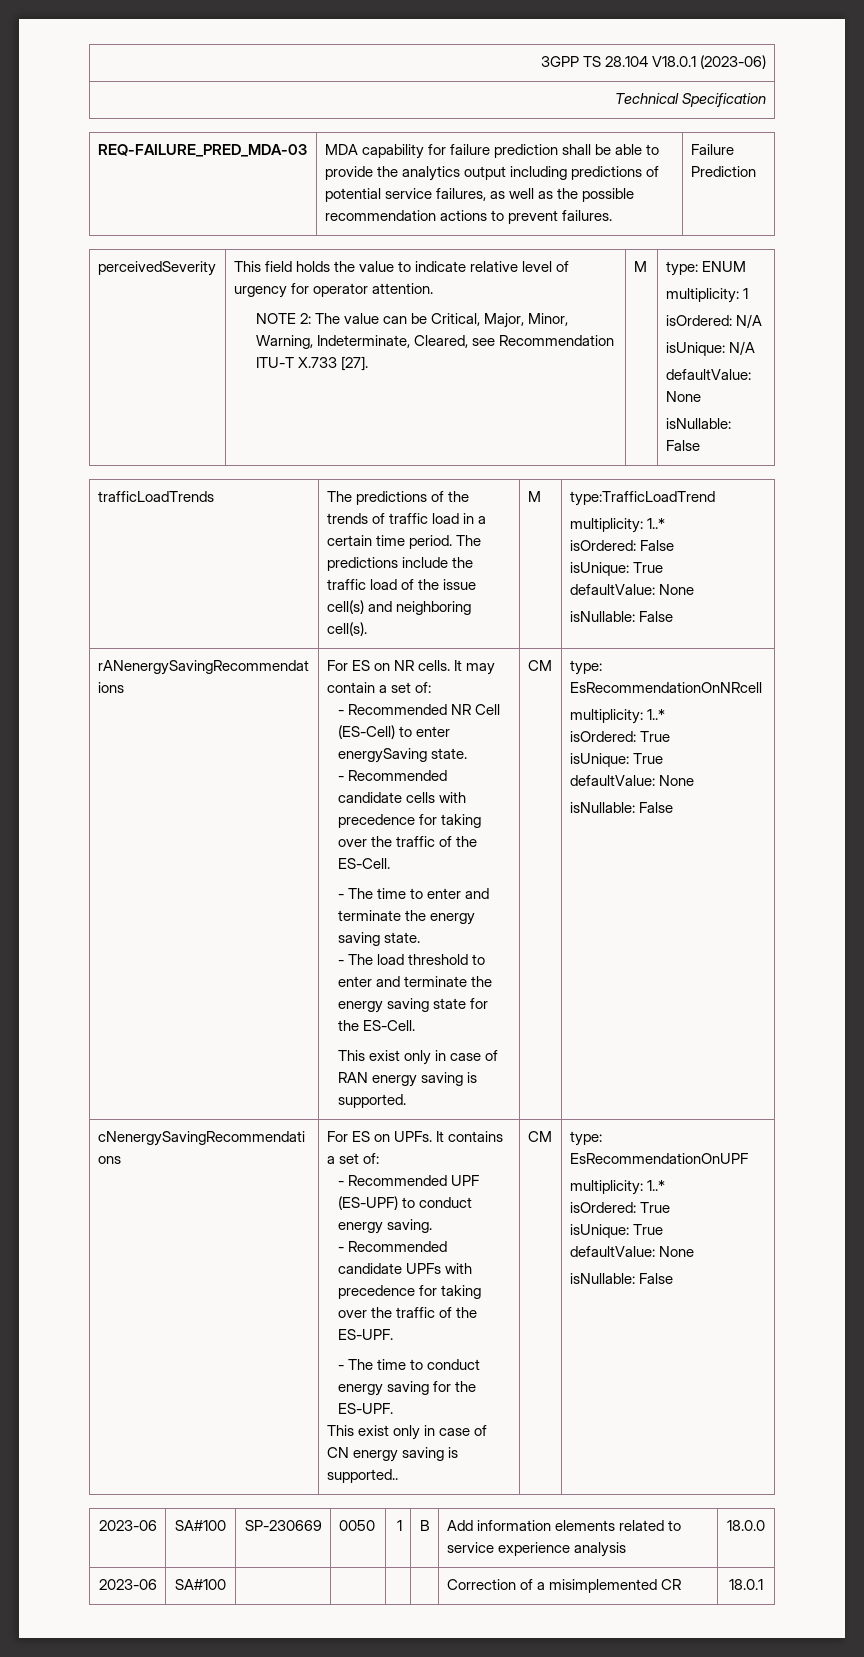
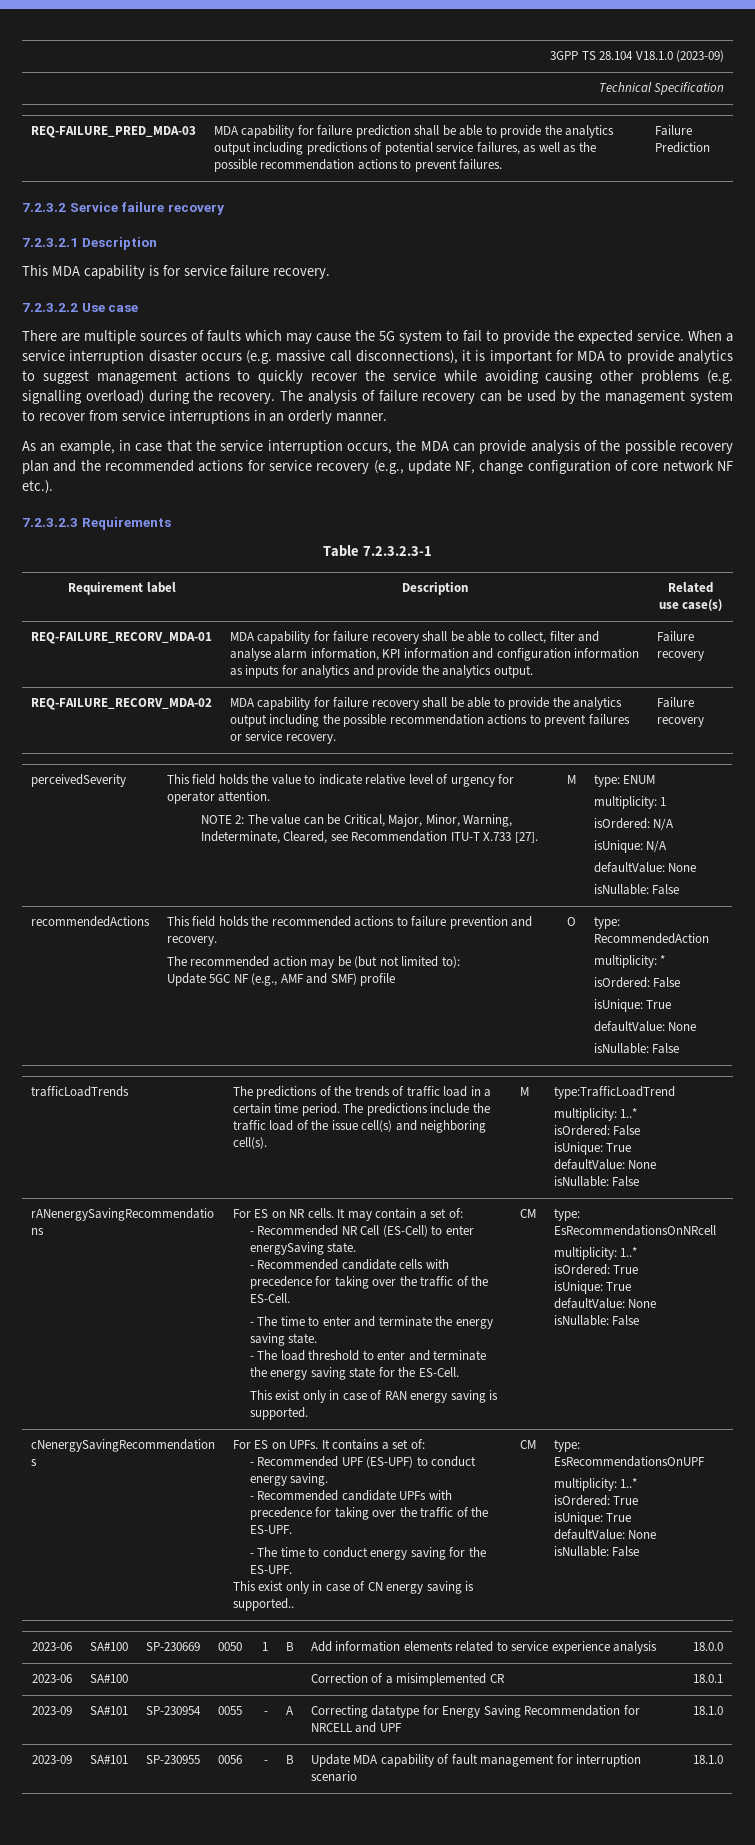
- 3GPP TS 28.104 V18.0.1 (2023-06)
+ 3GPP TS 28.104 V18.1.0 (2023-09)
+ 7.2.3.2 Service failure recovery
+ 7.2.3.2.1 Description
+ This MDA capability is for service failure recovery.
+ 7.2.3.2.2 Use case
+ There are multiple sources of faults which may cause the 5G system to fail to provide the expected service. When a service interruption disaster occurs (e.g. massive call disconnections), it is important for MDA to provide analytics to suggest management actions to quickly recover the service while avoiding causing other problems (e.g. signalling overload) during the recovery. The analysis of failure recovery can be used by the management system to recover from service interruptions in an orderly manner.
+ As an example, in case that the service interruption occurs, the MDA can provide analysis of the possible recovery plan and the recommended actions for service recovery (e.g., update NF, change configuration of core network NF etc.).
+ 7.2.3.2.3 Requirements
+ Table 7.2.3.2.3-1
+ Requirement label | Description | Related use case(s)
+ REQ-FAILURE_RECORV_MDA-01 | MDA capability for failure recovery shall be able to collect, filter and analyse alarm information, KPI information and configuration information as inputs for analytics and provide the analytics output. | Failure recovery
+ REQ-FAILURE_RECORV_MDA-02 | MDA capability for failure recovery shall be able to provide the analytics output including the possible recommendation actions to prevent failures or service recovery. | Failure recovery
+ recommendedActions | This field holds the recommended actions to failure prevention and recovery.
+ The recommended action may be (but not limited to):
+ Update 5GC NF (e.g., AMF and SMF) profile | O | type: RecommendedAction
+ multiplicity: *
+ isOrdered: False
+ isUnique: True
+ defaultValue: None
+ isNullable: False
- type: EsRecommendationOnNRcell
+ type: EsRecommendationsOnNRcell
- type: EsRecommendationOnUPF
+ type: EsRecommendationsOnUPF
+ 2023-09 | SA#101 | SP-230954 | 0055 | - | A | Correcting datatype for Energy Saving Recommendation for NRCELL and UPF | 18.1.0
+ 2023-09 | SA#101 | SP-230955 | 0056 | - | B | Update MDA capability of fault management for interruption scenario | 18.1.0

